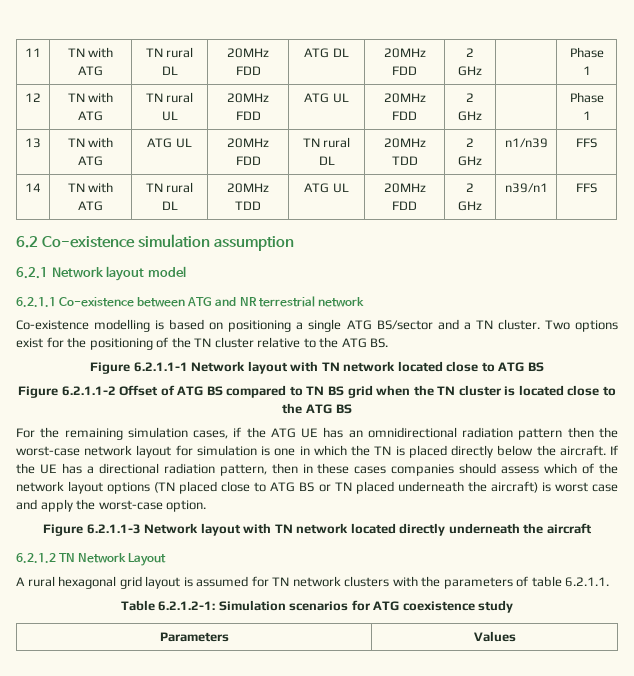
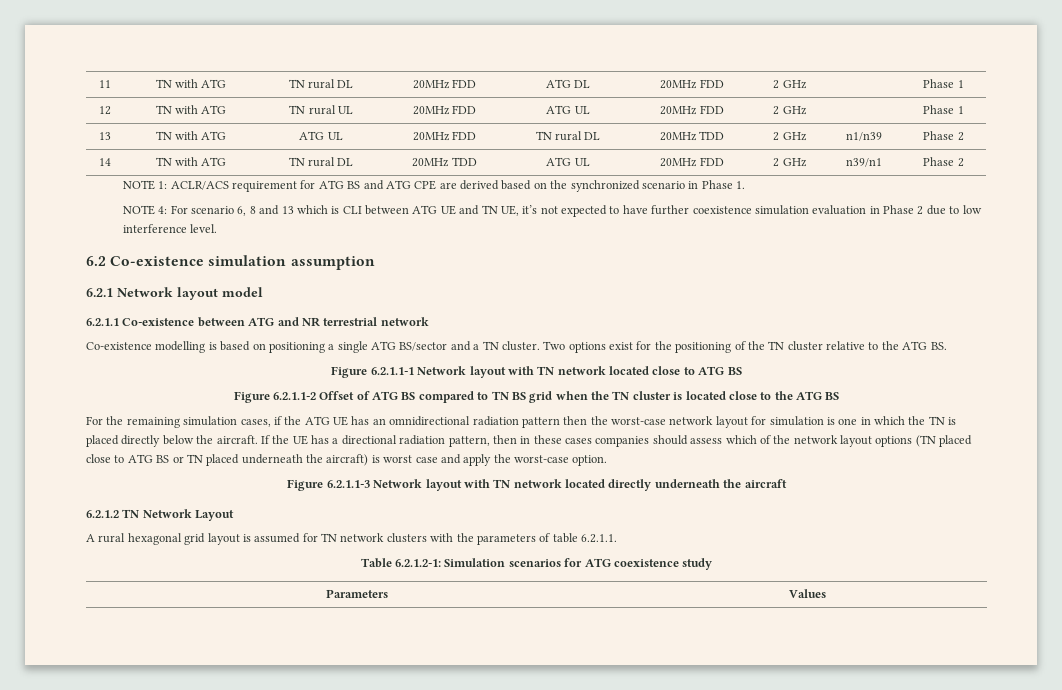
- 13 | TN with ATG | ATG UL | 20MHz FDD | TN rural DL | 20MHz TDD | 2 GHz | n1/n39 | FFS
+ 13 | TN with ATG | ATG UL | 20MHz FDD | TN rural DL | 20MHz TDD | 2 GHz | n1/n39 | Phase 2
- 14 | TN with ATG | TN rural DL | 20MHz TDD | ATG UL | 20MHz FDD | 2 GHz | n39/n1 | FFS
+ 14 | TN with ATG | TN rural DL | 20MHz TDD | ATG UL | 20MHz FDD | 2 GHz | n39/n1 | Phase 2
+ NOTE 1: ACLR/ACS requirement for ATG BS and ATG CPE are derived based on the synchronized scenario in Phase 1.
+ NOTE 4: For scenario 6, 8 and 13 which is CLI between ATG UE and TN UE, it’s not expected to have further coexistence simulation evaluation in Phase 2 due to low interference level.

